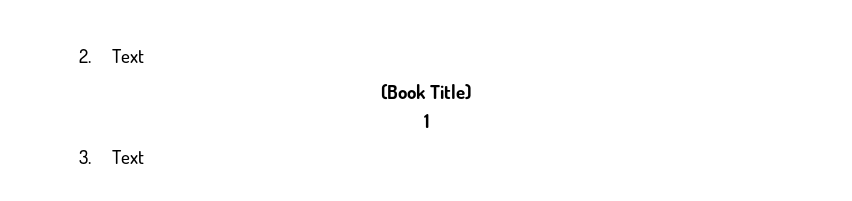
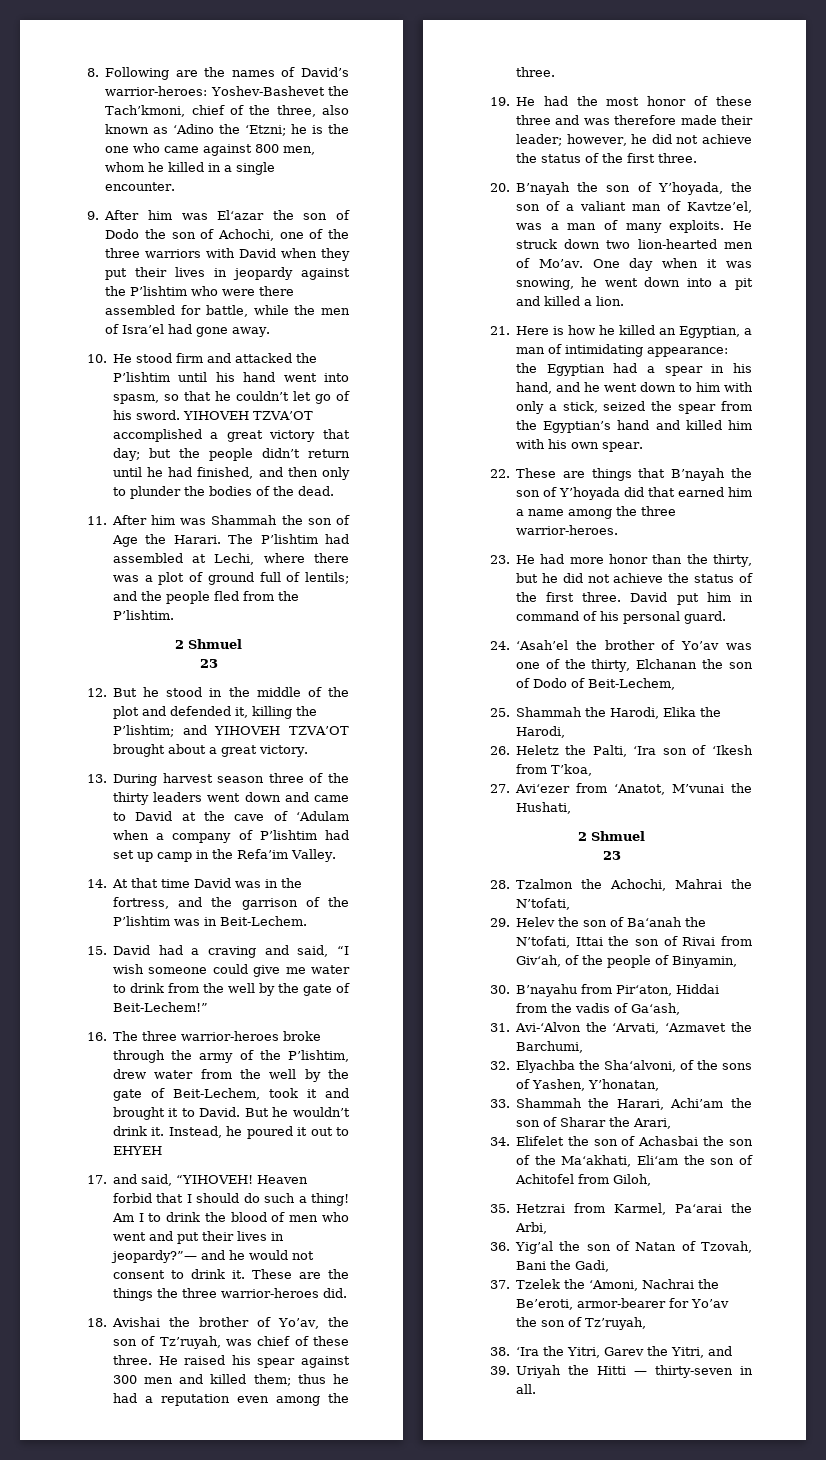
- 2. Text
- (Book Title)
- 1
- 3. Text
+ 8. Following are the names of David’s warrior-heroes: Yoshev-Bashevet the Tach’kmoni, chief of the three, also known as ‘Adino the ‘Etzni; he is the one who came against 800 men, whom he killed in a single encounter.
+ 9. After him was El‘azar the son of Dodo the son of Achochi, one of the three warriors with David when they put their lives in jeopardy against the P’lishtim who were there assembled for battle, while the men of Isra’el had gone away.
+ 10. He stood firm and attacked the P’lishtim until his hand went into spasm, so that he couldn’t let go of his sword. YIHOVEH TZVA’OT accomplished a great victory that day; but the people didn’t return until he had finished, and then only to plunder the bodies of the dead.
+ 11. After him was Shammah the son of Age the Harari. The P’lishtim had assembled at Lechi, where there was a plot of ground full of lentils; and the people fled from the P’lishtim.
+ 2 Shmuel
+ 23
+ 12. But he stood in the middle of the plot and defended it, killing the P’lishtim; and YIHOVEH TZVA’OT brought about a great victory.
+ 13. During harvest season three of the thirty leaders went down and came to David at the cave of ‘Adulam when a company of P’lishtim had set up camp in the Refa’im Valley.
+ 14. At that time David was in the fortress, and the garrison of the P’lishtim was in Beit-Lechem.
+ 15. David had a craving and said, “I wish someone could give me water to drink from the well by the gate of Beit-Lechem!”
+ 16. The three warrior-heroes broke through the army of the P’lishtim, drew water from the well by the gate of Beit-Lechem, took it and brought it to David. But he wouldn’t drink it. Instead, he poured it out to EHYEH
+ 17. and said, “YIHOVEH! Heaven forbid that I should do such a thing! Am I to drink the blood of men who went and put their lives in jeopardy?”— and he would not consent to drink it. These are the things the three warrior-heroes did.
+ 18. Avishai the brother of Yo’av, the son of Tz’ruyah, was chief of these three. He raised his spear against 300 men and killed them; thus he had a reputation even among the three.
+ 19. He had the most honor of these three and was therefore made their leader; however, he did not achieve the status of the first three.
+ 20. B’nayah the son of Y’hoyada, the son of a valiant man of Kavtze’el, was a man of many exploits. He struck down two lion-hearted men of Mo’av. One day when it was snowing, he went down into a pit and killed a lion.
+ 21. Here is how he killed an Egyptian, a man of intimidating appearance: the Egyptian had a spear in his hand, and he went down to him with only a stick, seized the spear from the Egyptian’s hand and killed him with his own spear.
+ 22. These are things that B’nayah the son of Y’hoyada did that earned him a name among the three warrior-heroes.
+ 23. He had more honor than the thirty, but he did not achieve the status of the first three. David put him in command of his personal guard.
+ 24. ‘Asah’el the brother of Yo’av was one of the thirty, Elchanan the son of Dodo of Beit-Lechem,
+ 25. Shammah the Harodi, Elika the Harodi,
+ 26. Heletz the Palti, ‘Ira son of ‘Ikesh from T’koa,
+ 27. Avi‘ezer from ‘Anatot, M’vunai the Hushati,
+ 2 Shmuel
+ 23
+ 28. Tzalmon the Achochi, Mahrai the N’tofati,
+ 29. Helev the son of Ba‘anah the N’tofati, Ittai the son of Rivai from Giv‘ah, of the people of Binyamin,
+ 30. B’nayahu from Pir‘aton, Hiddai from the vadis of Ga‘ash,
+ 31. Avi-‘Alvon the ‘Arvati, ‘Azmavet the Barchumi,
+ 32. Elyachba the Sha‘alvoni, of the sons of Yashen, Y’honatan,
+ 33. Shammah the Harari, Achi’am the son of Sharar the Arari,
+ 34. Elifelet the son of Achasbai the son of the Ma‘akhati, Eli‘am the son of Achitofel from Giloh,
+ 35. Hetzrai from Karmel, Pa‘arai the Arbi,
+ 36. Yig’al the son of Natan of Tzovah, Bani the Gadi,
+ 37. Tzelek the ‘Amoni, Nachrai the Be’eroti, armor-bearer for Yo’av the son of Tz’ruyah,
+ 38. ‘Ira the Yitri, Garev the Yitri, and
+ 39. Uriyah the Hitti — thirty-seven in all.

